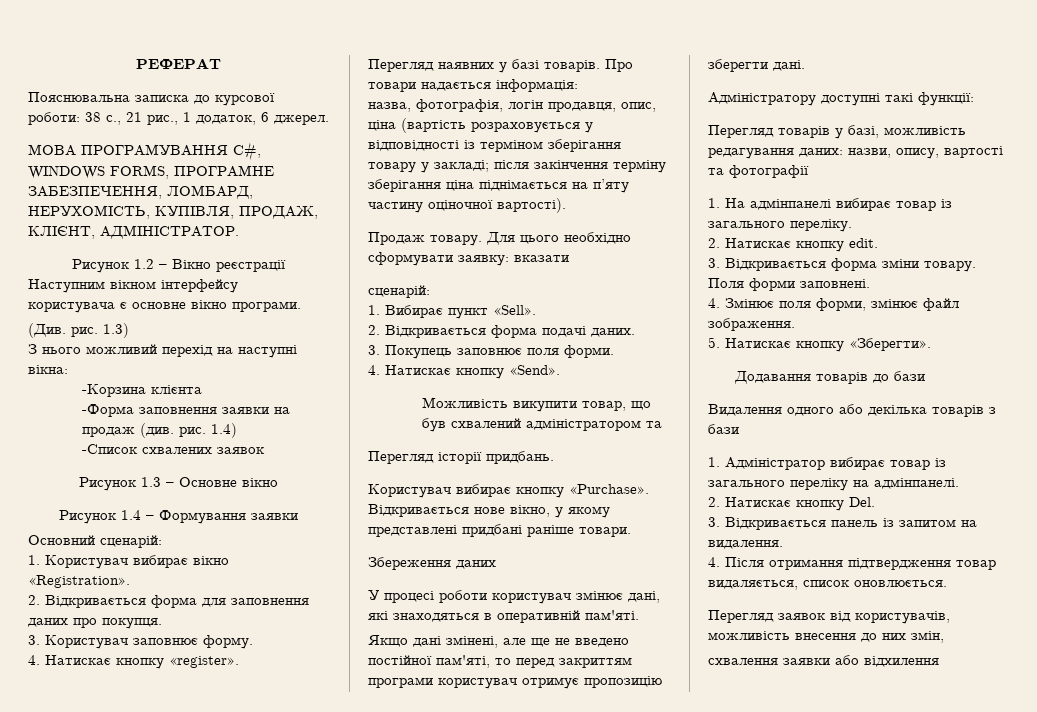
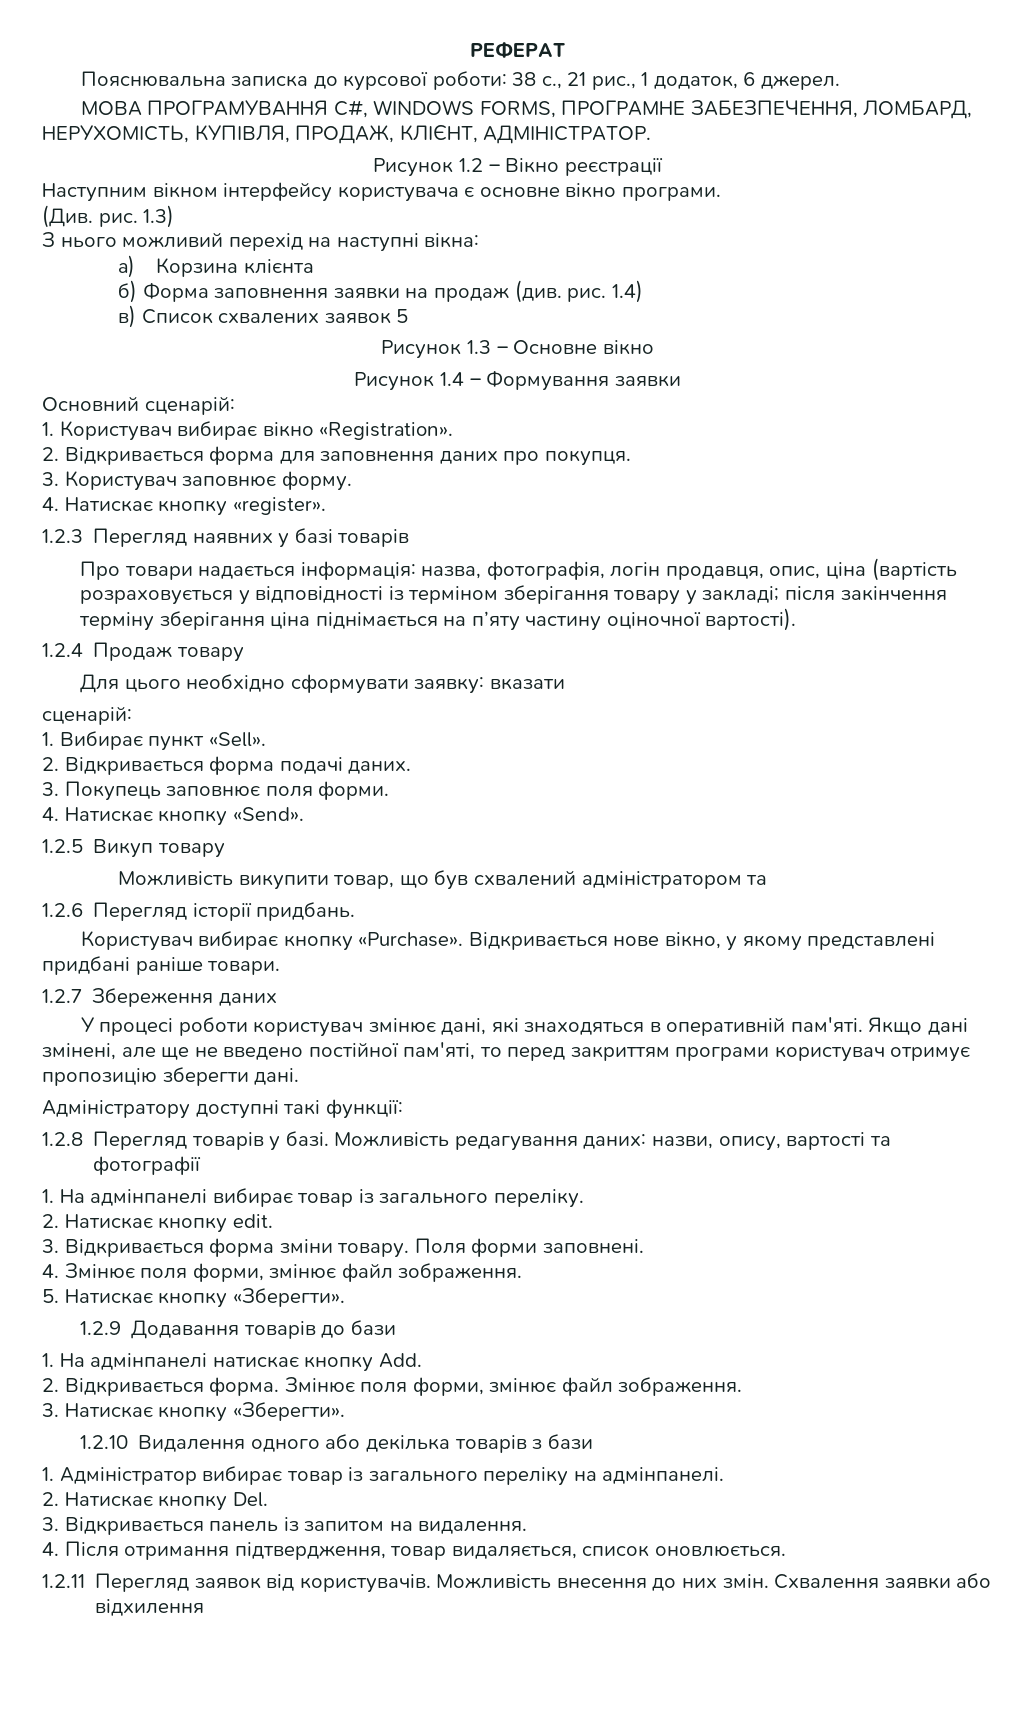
- -Корзина клієнта
+ a) Корзина клієнта
- -Форма заповнення заявки на продаж (див. рис.
+ б) Форма заповнення заявки на продаж (див. рис.
- -Список схвалених заявок
+ в) Список схвалених заявок 5
- Перегляд наявних у базі товарів. Про товари надається інформація:
- назва, фотографія, логін продавця, опис, ціна (вартість розраховується у відповідності із терміном зберігання товару у закладі; після закінчення терміну зберігання ціна піднімається на п’яту частину оціночної вартості).
+ 1.2.3 Перегляд наявних у базі товарів
+ Про товари надається інформація: назва, фотографія, логін продавця, опис, ціна (вартість розраховується у відповідності із терміном зберігання товару у закладі; після закінчення терміну зберігання ціна піднімається на п’яту частину оціночної вартості).
- Продаж товару. Для цього необхідно сформувати заявку: вказати
+ 1.2.4 Продаж товару
+ Для цього необхідно сформувати заявку: вказати
+ 1.2.5 Викуп товару
- Перегляд історії придбань.
+ 1.2.6 Перегляд історії придбань.
- Збереження даних
+ 1.2.7 Збереження даних
- У процесі роботи користувач змінює дані, які знаходяться в оперативній пам'яті.
- Якщо дані змінені, але ще не введено постійної пам'яті, то перед закриттям програми користувач отримує пропозицію зберегти дані.
+ У процесі роботи користувач змінює дані, які знаходяться в оперативній пам'яті. Якщо дані змінені, але ще не введено постійної пам'яті, то перед закриттям програми користувач отримує пропозицію зберегти дані.
- Перегляд товарів у базі, можливість редагування даних: назви, опису, вартості та фотографії
+ 1.2.8 Перегляд товарів у базі. Можливість редагування даних: назви, опису, вартості та фотографії
- Додавання товарів до бази
+ 1.2.9 Додавання товарів до бази
- Видалення одного або декілька товарів з бази
+ 1. На адмінпанелі натискає кнопку Add.
+ 2. Відкривається форма. Змінює поля форми, змінює файл зображення.
+ 3. Натискає кнопку «Зберегти».
+ 1.2.10 Видалення одного або декілька товарів з бази
- 4. Після отримання підтвердження товар видаляється, список оновлюється.
+ 4. Після отримання підтвердження, товар видаляється, список оновлюється.
- Перегляд заявок від користувачів, можливість внесення до них змін,
- схвалення заявки або відхилення
+ 1.2.11 Перегляд заявок від користувачів. Можливість внесення до них змін. Схвалення заявки або відхилення

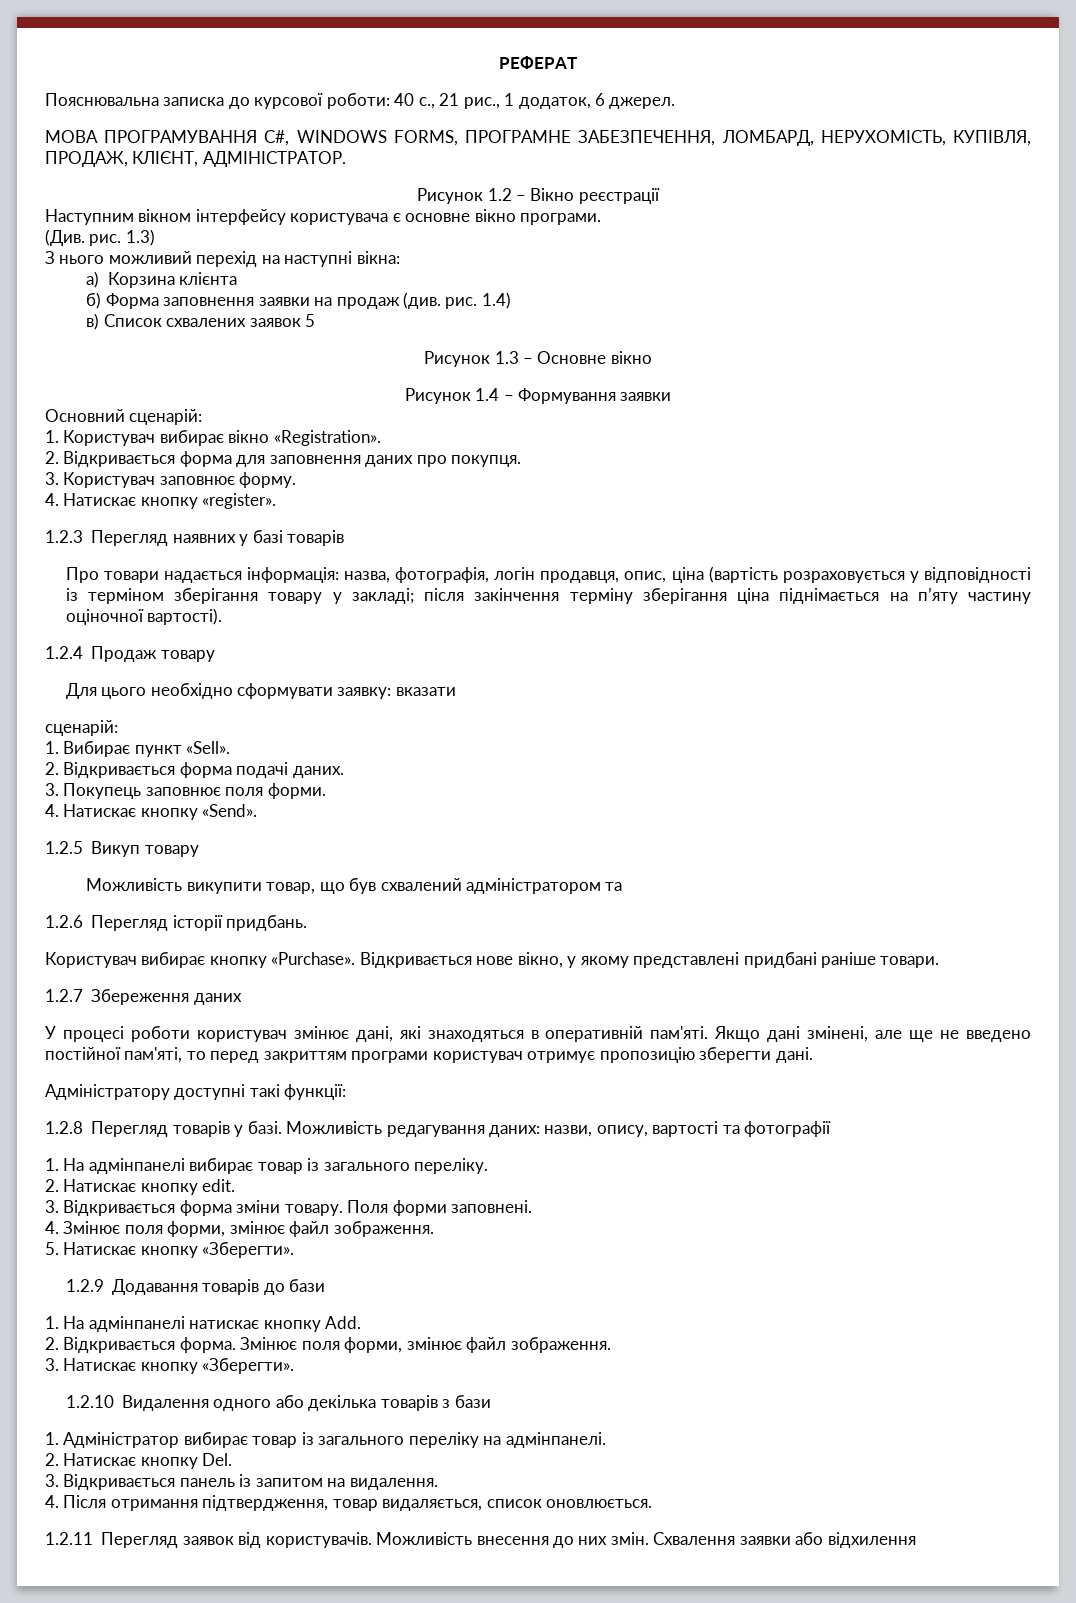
- Пояснювальна записка до курсової роботи: 38 с., 21 рис., 1 додаток, 6 джерел.
+ Пояснювальна записка до курсової роботи: 40 с., 21 рис., 1 додаток, 6 джерел.

